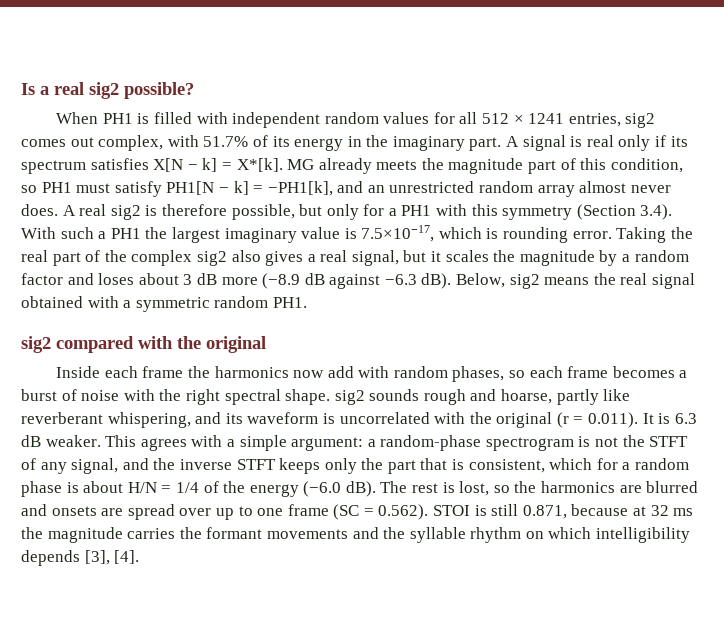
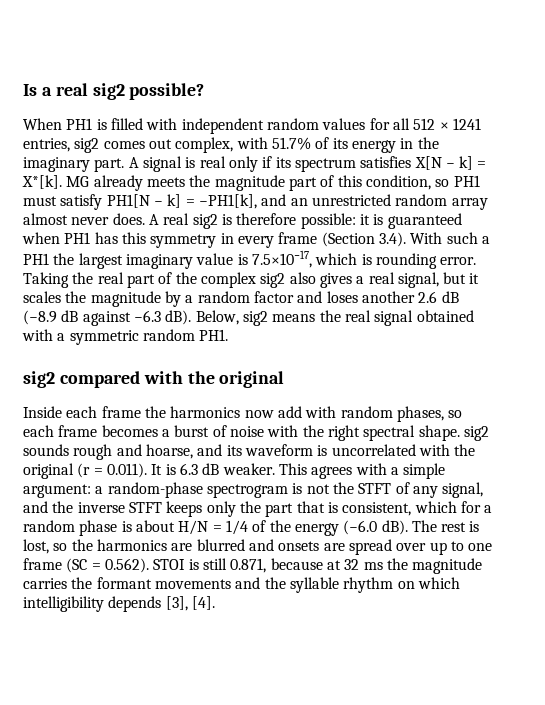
- A real sig2 is therefore possible, but only for a PH1 with this symmetry (Section 3.4). With such a PH1 the largest imaginary value is 7.5×10−17, which is rounding error.
+ A real sig2 is therefore possible: it is guaranteed when PH1 has this symmetry in every frame (Section 3.4). With such a PH1 the largest imaginary value is 7.5×10−17, which is rounding error.
- Taking the real part of the complex sig2 also gives a real signal, but it scales the magnitude by a random factor and loses about 3 dB more (−8.9 dB against −6.3 dB).
+ Taking the real part of the complex sig2 also gives a real signal, but it scales the magnitude by a random factor and loses another 2.6 dB (−8.9 dB against −6.3 dB).
- Inside each frame the harmonics now add with random phases, so each frame becomes a burst of noise with the right spectral shape. sig2 sounds rough and hoarse, partly like reverberant whispering, and its waveform is uncorrelated with the original (r = 0.011). It is 6.3 dB weaker.
+ Inside each frame the harmonics now add with random phases, so each frame becomes a burst of noise with the right spectral shape. sig2 sounds rough and hoarse, and its waveform is uncorrelated with the original (r = 0.011). It is 6.3 dB weaker.

